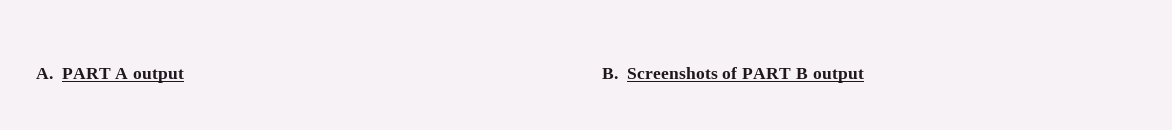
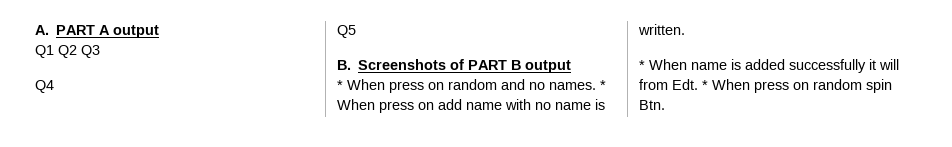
+ Q1 Q2 Q3
+ Q4
+ Q5
+ * When press on random and no names. * When press on add name with no name is written.
+ * When name is added successfully it will from Edt. * When press on random spin Btn.

